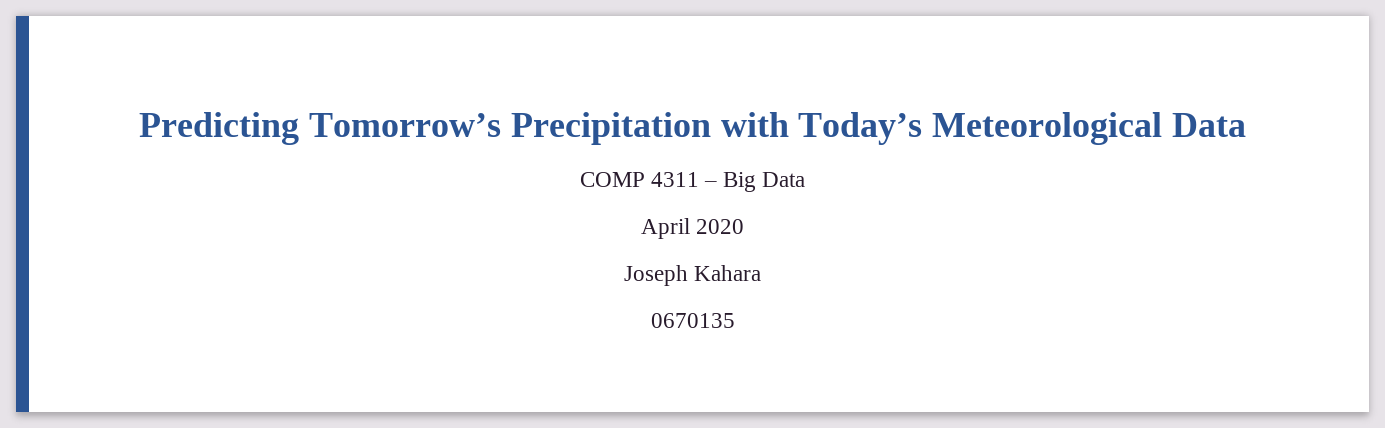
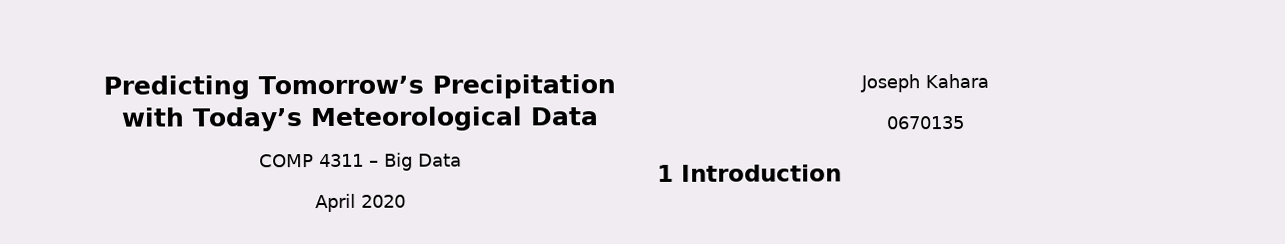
+ 1 Introduction

